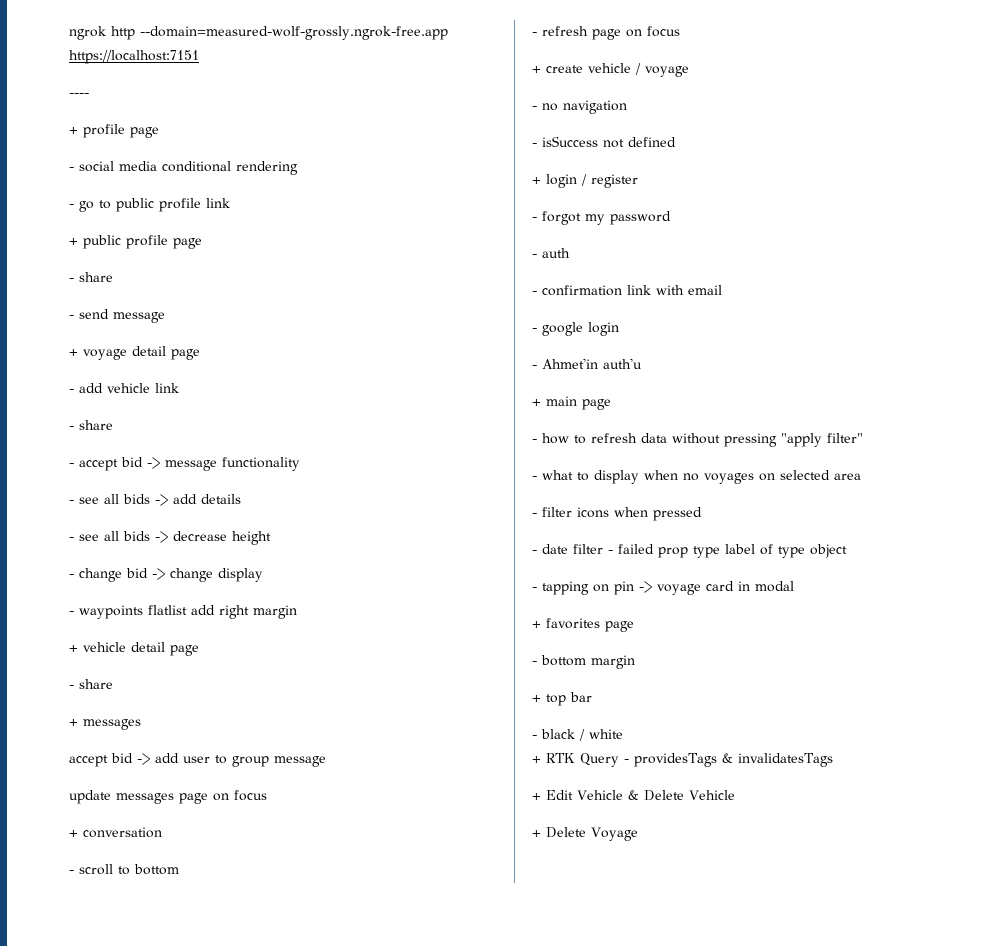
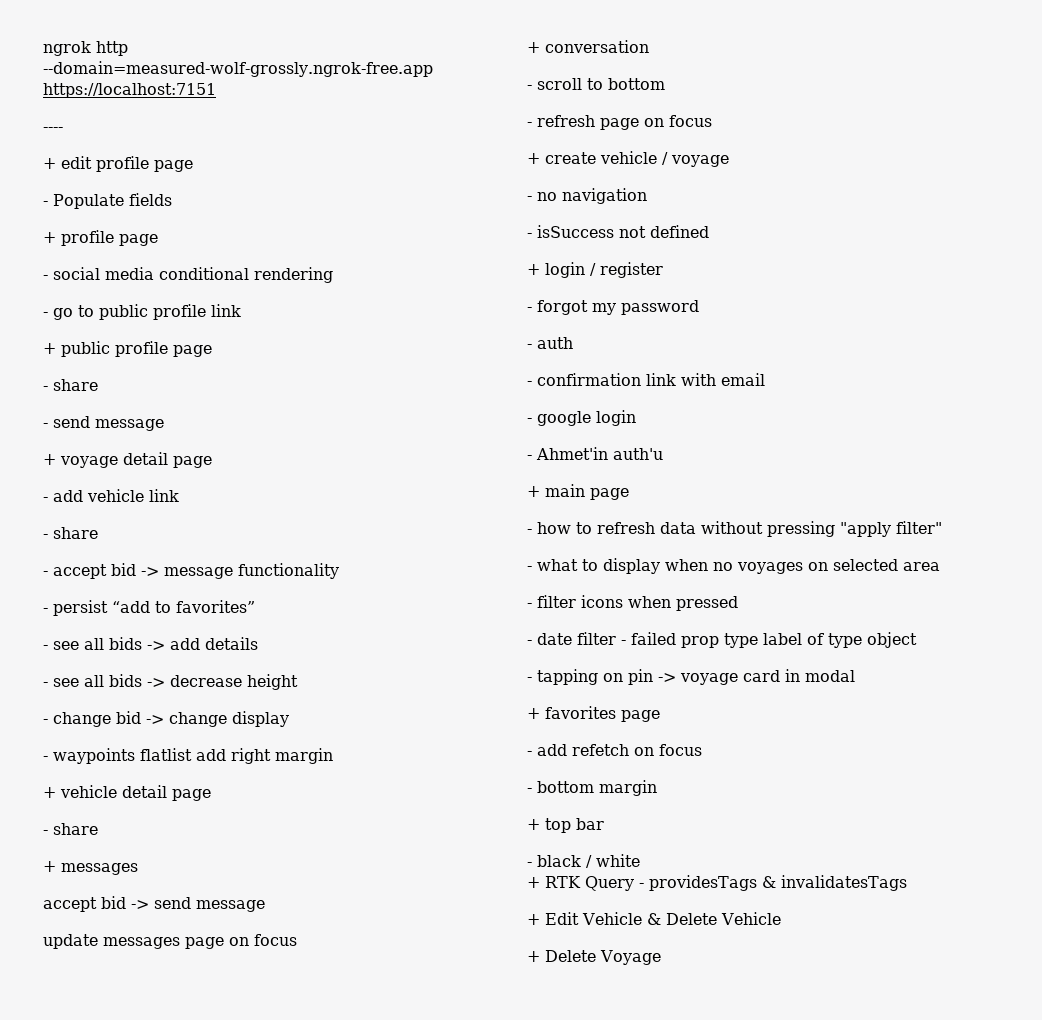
+ + edit profile page
+ - Populate fields
+ - persist “add to favorites”
- accept bid -> add user to group message
+ accept bid -> send message
+ - add refetch on focus

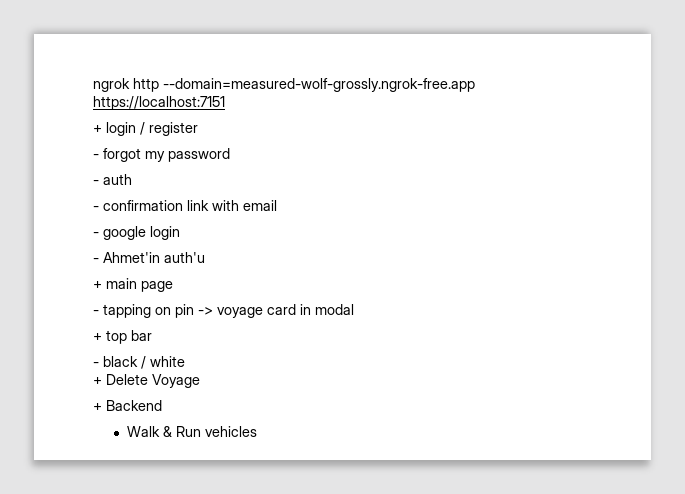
- ----
- + edit profile page
- - Populate fields
- + profile page
- - social media conditional rendering
- - go to public profile link
- + public profile page
- - share
- - send message
- + voyage detail page
- - add vehicle link
- - share
- - accept bid -> message functionality
- - persist “add to favorites”
- - see all bids -> add details
- - see all bids -> decrease height
- - change bid -> change display
- - waypoints flatlist add right margin
- + vehicle detail page
- - share
- + messages
- accept bid -> send message
- update messages page on focus
- + conversation
- - scroll to bottom
- - refresh page on focus
- + create vehicle / voyage
- - no navigation
- - isSuccess not defined
- - how to refresh data without pressing "apply filter"
- - what to display when no voyages on selected area
- - filter icons when pressed
- - date filter - failed prop type label of type object
- + favorites page
- - add refetch on focus
- - bottom margin
- + RTK Query - providesTags & invalidatesTags
- + Edit Vehicle & Delete Vehicle
  + Delete Voyage
+ + Backend
+ Walk & Run vehicles

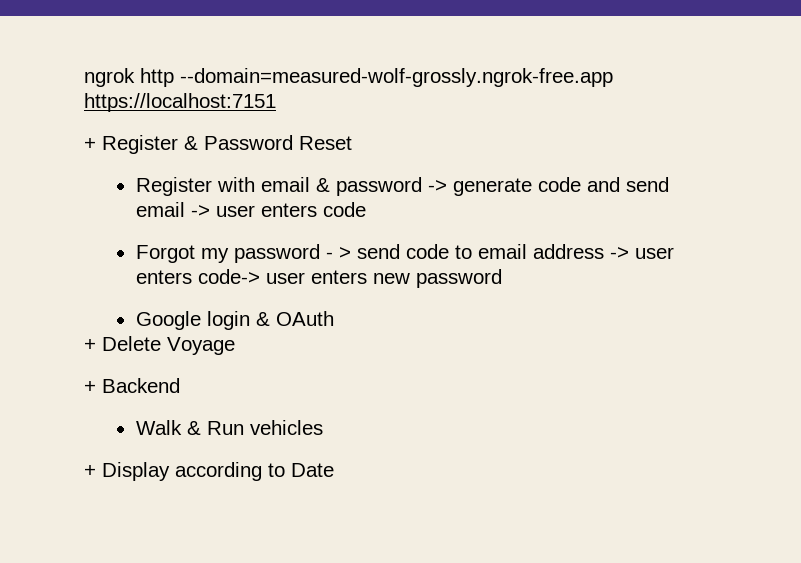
- + login / register
- - forgot my password
- - auth
- - confirmation link with email
- - google login
- - Ahmet'in auth'u
- + main page
- - tapping on pin -> voyage card in modal
- + top bar
- - black / white
+ + Register & Password Reset
+ Register with email & password -> generate code and send email -> user enters code
+ Forgot my password - > send code to email address -> user enters code-> user enters new password
+ Google login & OAuth
+ + Display according to Date

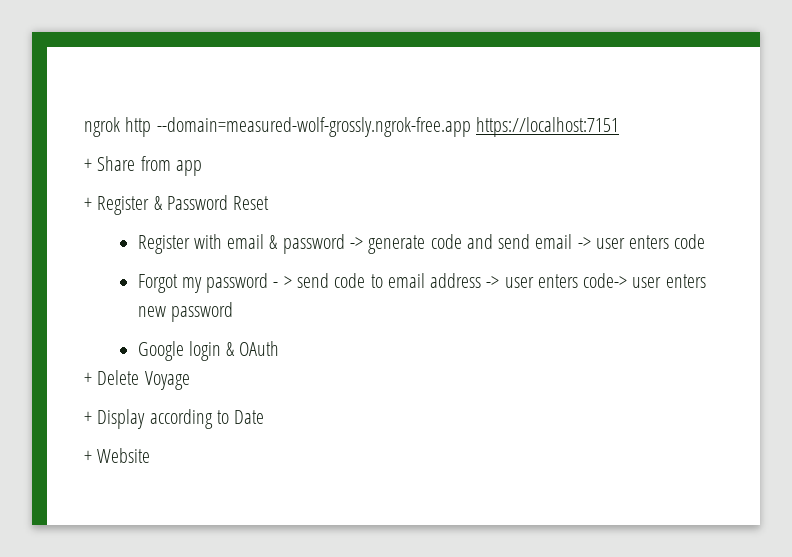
+ + Share from app
- + Backend
- Walk & Run vehicles
+ + Website

